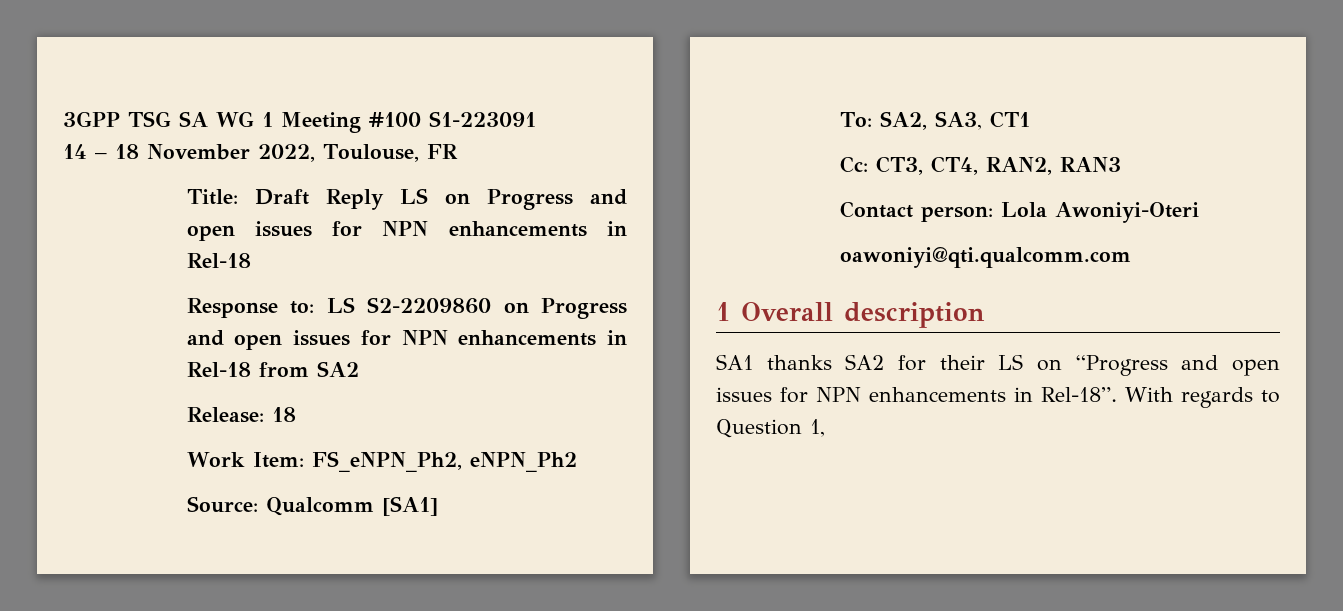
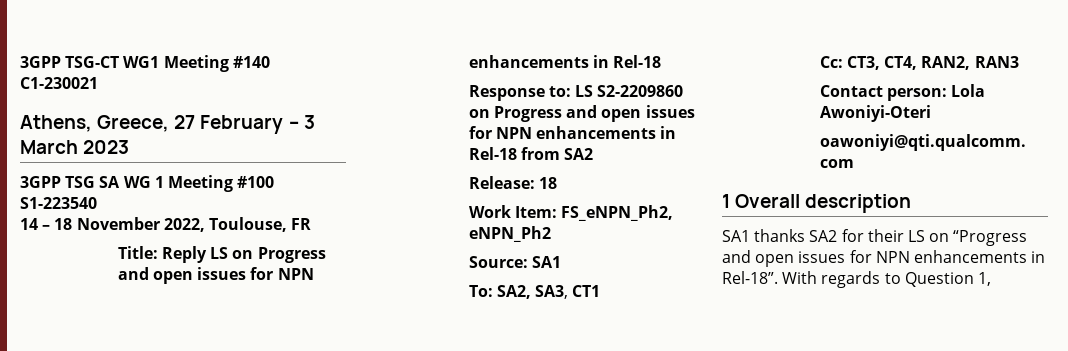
- 3GPP TSG SA WG 1 Meeting #100 S1-223091
+ 3GPP TSG-CT WG1 Meeting #140 C1-230021
+ Athens, Greece, 27 February – 3 March 2023
+ 3GPP TSG SA WG 1 Meeting #100 S1-223540
- Title: Draft Reply LS on Progress and open issues for NPN enhancements in Rel-18
+ Title: Reply LS on Progress and open issues for NPN enhancements in Rel-18
- Source: Qualcomm [SA1]
+ Source: SA1

